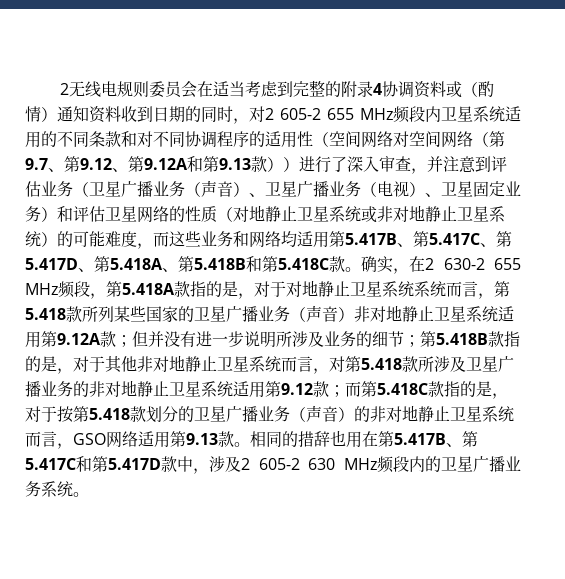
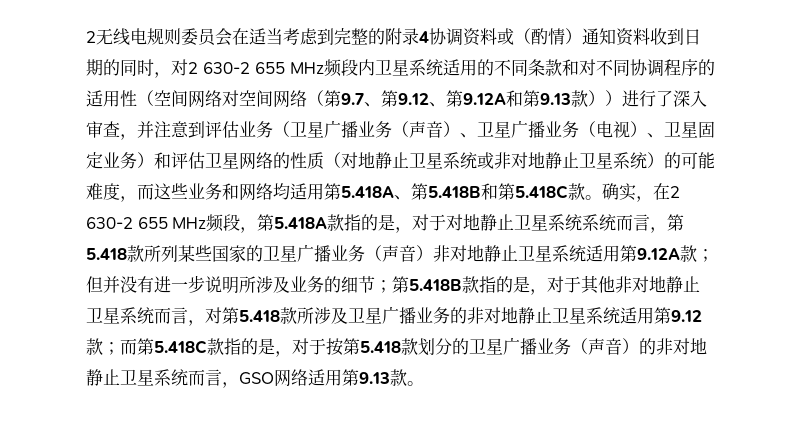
- 2无线电规则委员会在适当考虑到完整的附录4协调资料或（酌情）通知资料收到日期的同时，对2 605-2 655 MHz频段内卫星系统适用的不同条款和对不同协调程序的适用性（空间网络对空间网络（第9.7、第9.12、第9.12A和第9.13款））进行了深入审查，并注意到评估业务（卫星广播业务（声音）、卫星广播业务（电视）、卫星固定业务）和评估卫星网络的性质（对地静止卫星系统或非对地静止卫星系统）的可能难度，而这些业务和网络均适用第5.417B、第5.417C、第5.417D、第5.418A、第5.418B和第5.418C款。
+ 2无线电规则委员会在适当考虑到完整的附录4协调资料或（酌情）通知资料收到日期的同时，对2 630-2 655 MHz频段内卫星系统适用的不同条款和对不同协调程序的适用性（空间网络对空间网络（第9.7、第9.12、第9.12A和第9.13款））进行了深入审查，并注意到评估业务（卫星广播业务（声音）、卫星广播业务（电视）、卫星固定业务）和评估卫星网络的性质（对地静止卫星系统或非对地静止卫星系统）的可能难度，而这些业务和网络均适用第5.418A、第5.418B和第5.418C款。
- 相同的措辞也用在第5.417B、第5.417C和第5.417D款中，涉及2 605-2 630 MHz频段内的卫星广播业务系统。

